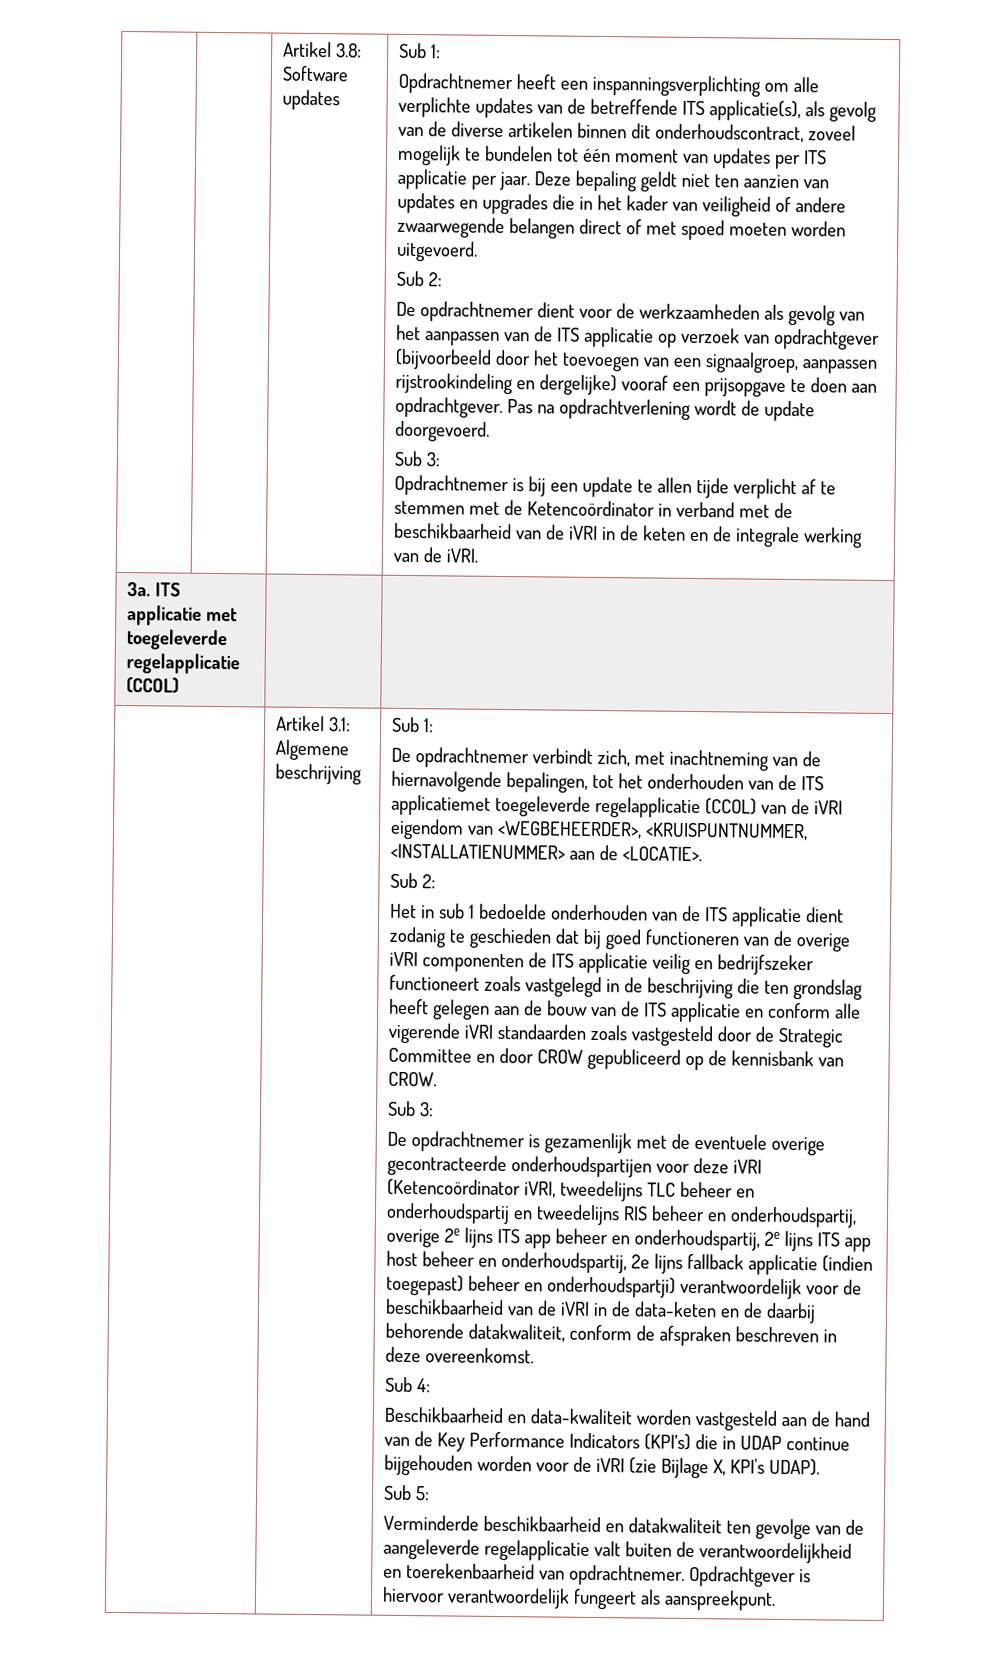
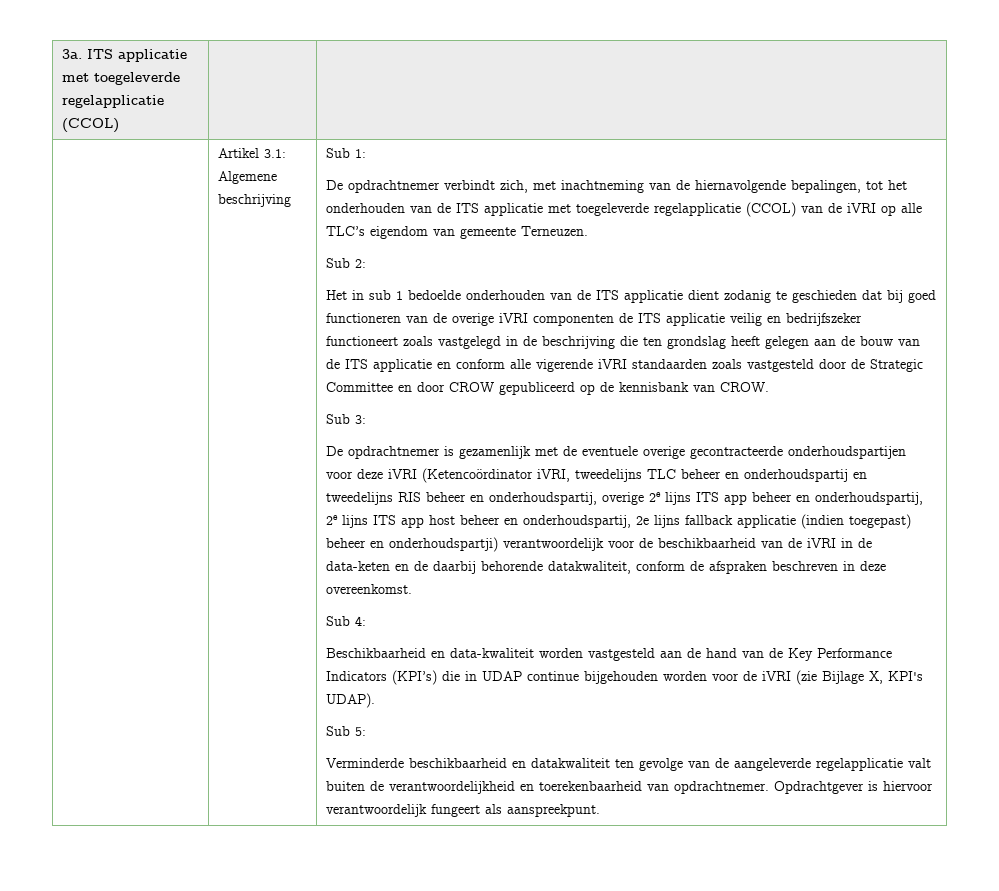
- Artikel 3.8: Software updates | Sub 1:
- Opdrachtnemer heeft een inspanningsverplichting om alle verplichte updates van de betreffende ITS applicatie(s), als gevolg van de diverse artikelen binnen dit onderhoudscontract, zoveel mogelijk te bundelen tot één moment van updates per ITS applicatie per jaar. Deze bepaling geldt niet ten aanzien van updates en upgrades die in het kader van veiligheid of andere zwaarwegende belangen direct of met spoed moeten worden uitgevoerd.
- Sub 2:
- De opdrachtnemer dient voor de werkzaamheden als gevolg van het aanpassen van de ITS applicatie op verzoek van opdrachtgever (bijvoorbeeld door het toevoegen van een signaalgroep, aanpassen rijstrookindeling en dergelijke) vooraf een prijsopgave te doen aan opdrachtgever. Pas na opdrachtverlening wordt de update doorgevoerd.
- Sub 3:
- Opdrachtnemer is bij een update te allen tijde verplicht af te stemmen met de Ketencoördinator in verband met de beschikbaarheid van de iVRI in de keten en de integrale werking van de iVRI.
- De opdrachtnemer verbindt zich, met inachtneming van de hiernavolgende bepalingen, tot het onderhouden van de ITS applicatiemet toegeleverde regelapplicatie (CCOL) van de iVRI eigendom van <WEGBEHEERDER>, <KRUISPUNTNUMMER, <INSTALLATIENUMMER> aan de <LOCATIE>.
+ De opdrachtnemer verbindt zich, met inachtneming van de hiernavolgende bepalingen, tot het onderhouden van de ITS applicatie met toegeleverde regelapplicatie (CCOL) van de iVRI op alle TLC’s eigendom van gemeente Terneuzen.

